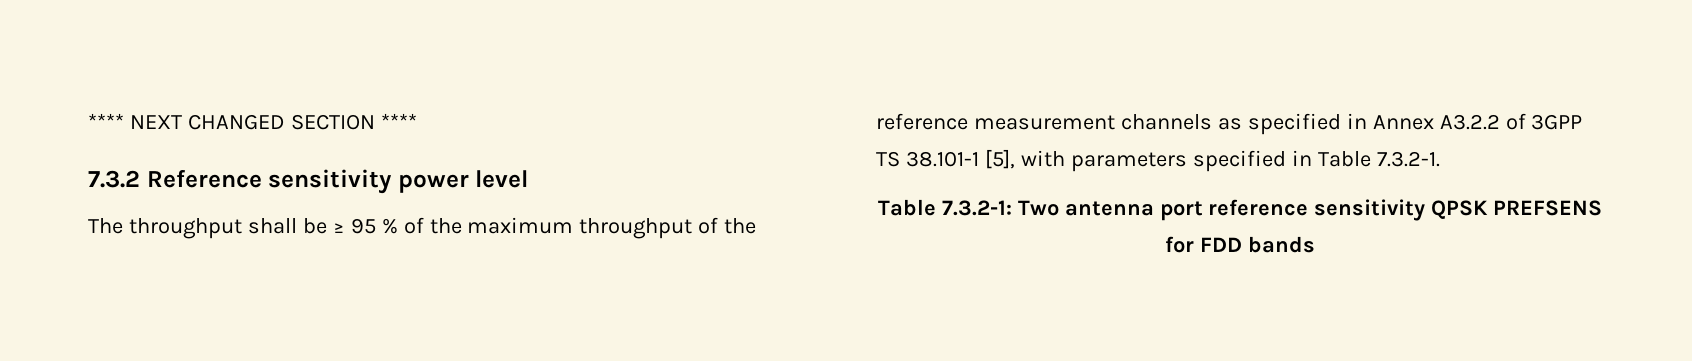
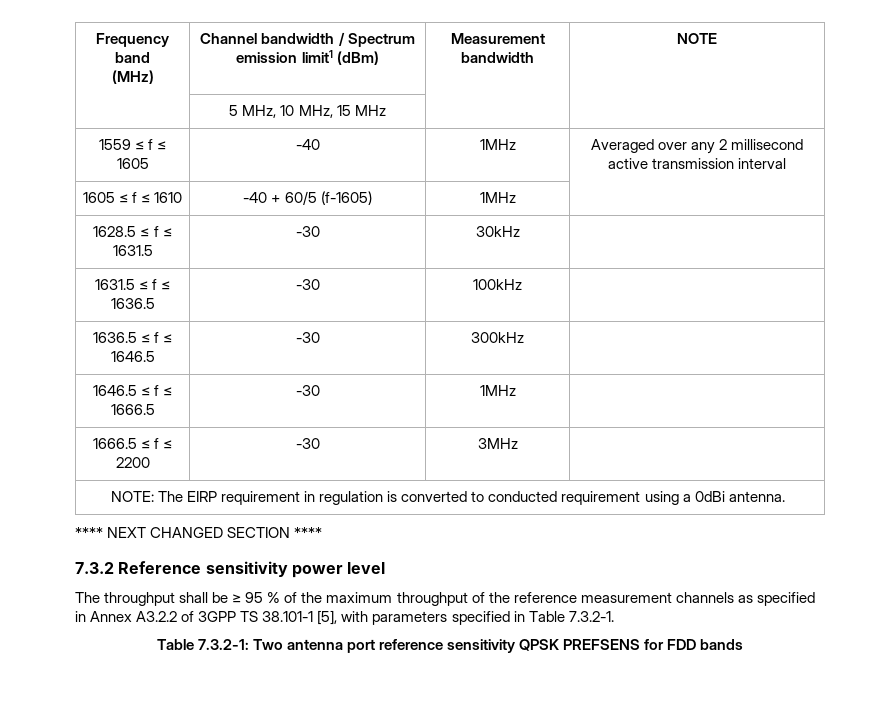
+ Frequency band
+ (MHz) | Channel bandwidth / Spectrum emission limit1 (dBm) | Measurement bandwidth | NOTE
+ | 5 MHz, 10 MHz, 15 MHz | |
+ 1559 ≤ f ≤ 1605 | -40 | 1MHz | Averaged over any 2 millisecond active transmission interval
+ 1605 ≤ f ≤ 1610 | -40 + 60/5 (f-1605) | 1MHz |
+ 1628.5 ≤ f ≤ 1631.5 | -30 | 30kHz |
+ 1631.5 ≤ f ≤ 1636.5 | -30 | 100kHz |
+ 1636.5 ≤ f ≤ 1646.5 | -30 | 300kHz |
+ 1646.5 ≤ f ≤ 1666.5 | -30 | 1MHz |
+ 1666.5 ≤ f ≤ 2200 | -30 | 3MHz |
+ NOTE: The EIRP requirement in regulation is converted to conducted requirement using a 0dBi antenna.

